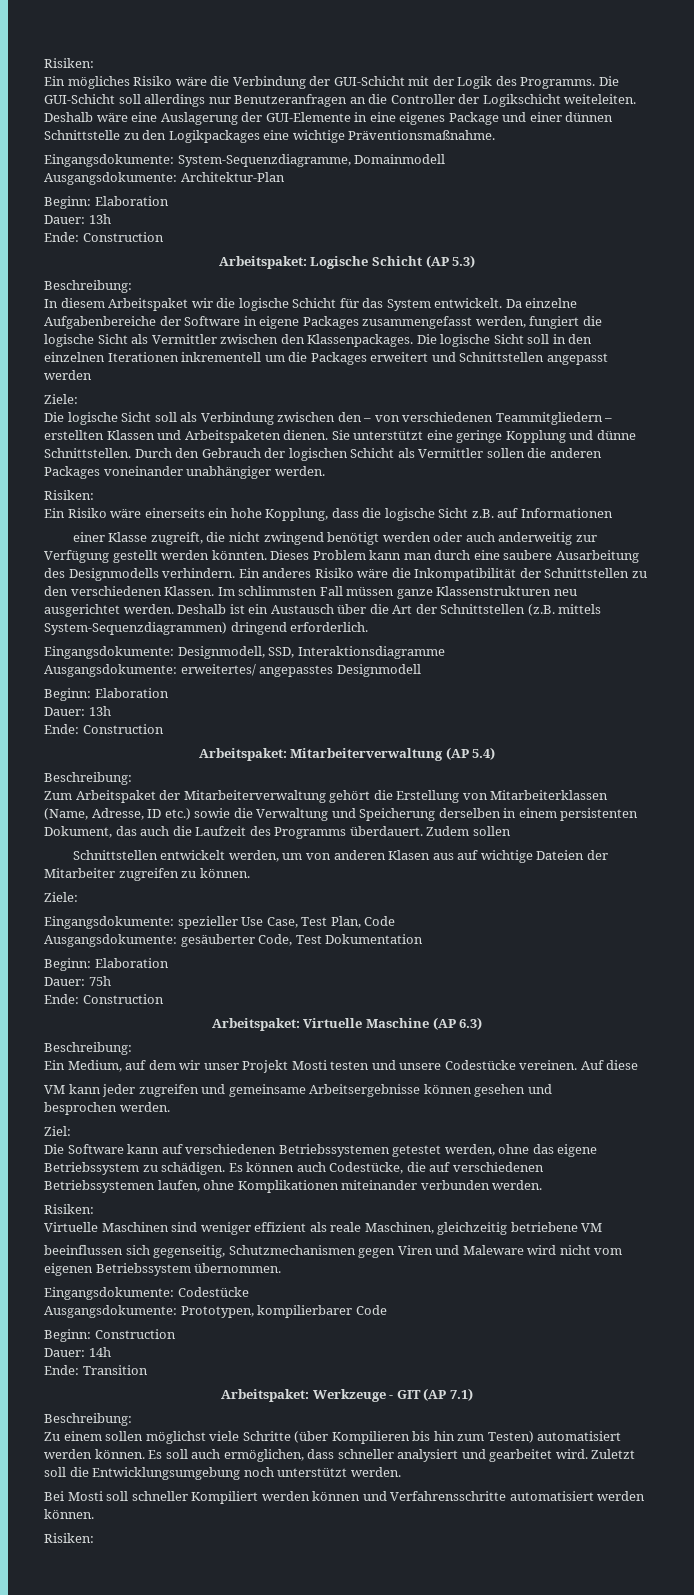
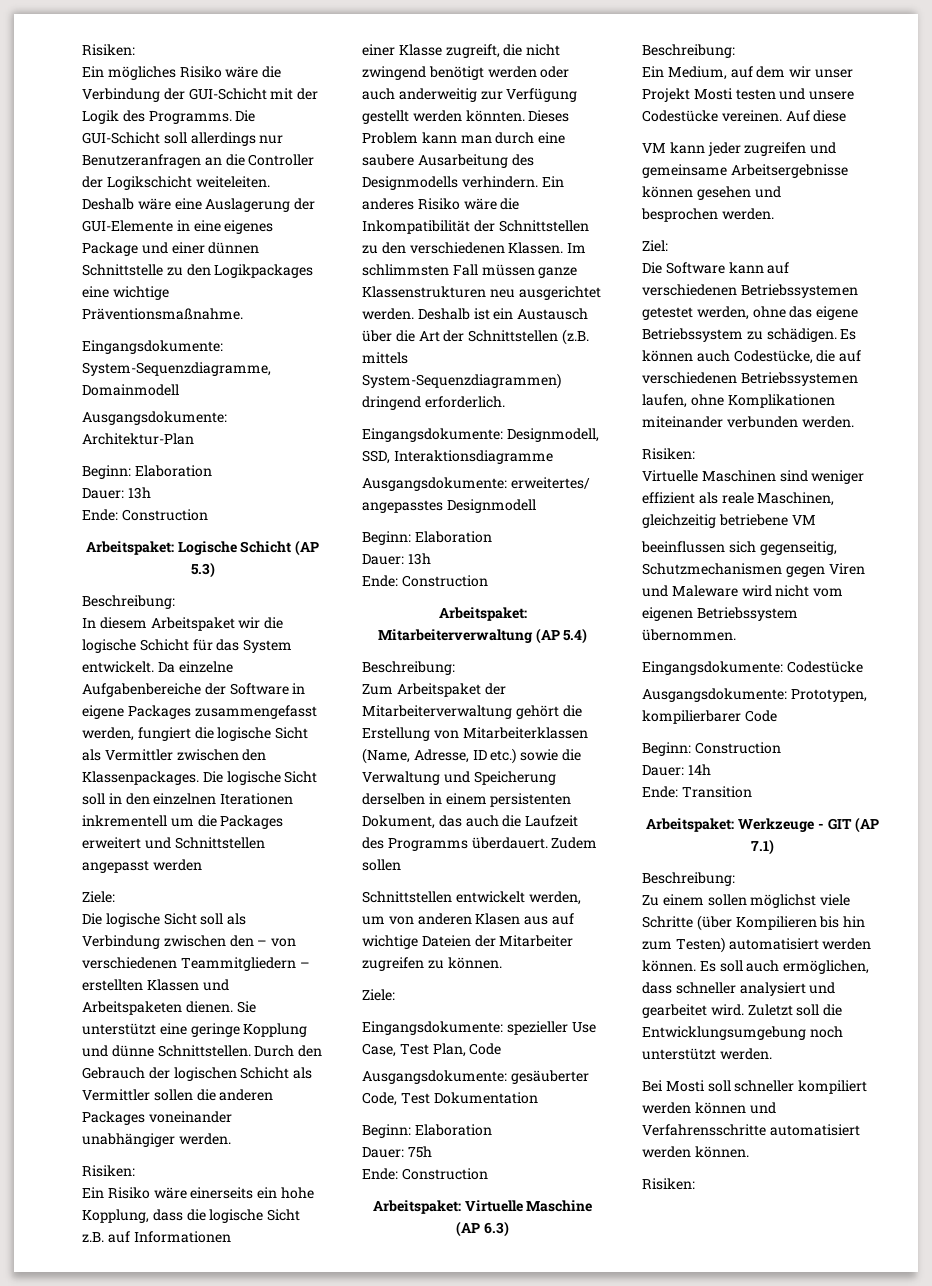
- Bei Mosti soll schneller Kompiliert werden können und Verfahrensschritte automatisiert werden können.
+ Bei Mosti soll schneller kompiliert werden können und Verfahrensschritte automatisiert werden können.

